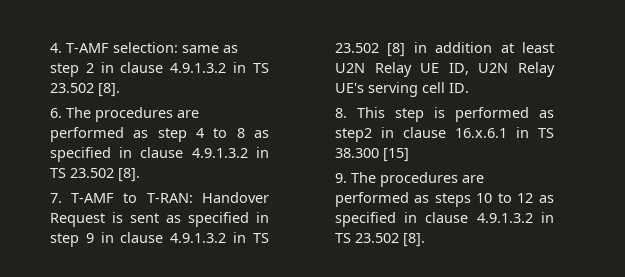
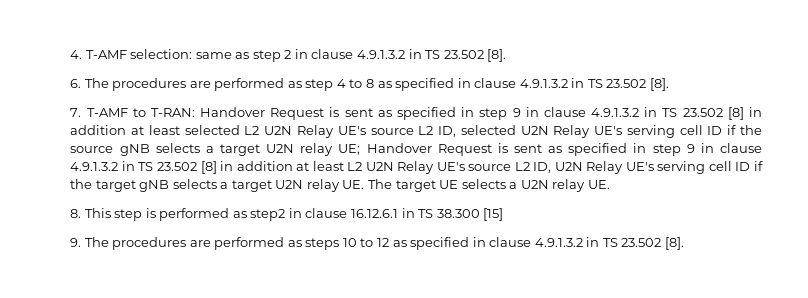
- 7. T-AMF to T-RAN: Handover Request is sent as specified in step 9 in clause 4.9.1.3.2 in TS 23.502 [8] in addition at least U2N Relay UE ID, U2N Relay UE's serving cell ID.
+ 7. T-AMF to T-RAN: Handover Request is sent as specified in step 9 in clause 4.9.1.3.2 in TS 23.502 [8] in addition at least selected L2 U2N Relay UE's source L2 ID, selected U2N Relay UE's serving cell ID if the source gNB selects a target U2N relay UE; Handover Request is sent as specified in step 9 in clause 4.9.1.3.2 in TS 23.502 [8] in addition at least L2 U2N Relay UE's source L2 ID, U2N Relay UE's serving cell ID if the target gNB selects a target U2N relay UE. The target UE selects a U2N relay UE.
- 8. This step is performed as step2 in clause 16.x.6.1 in TS 38.300 [15]
+ 8. This step is performed as step2 in clause 16.12.6.1 in TS 38.300 [15]

